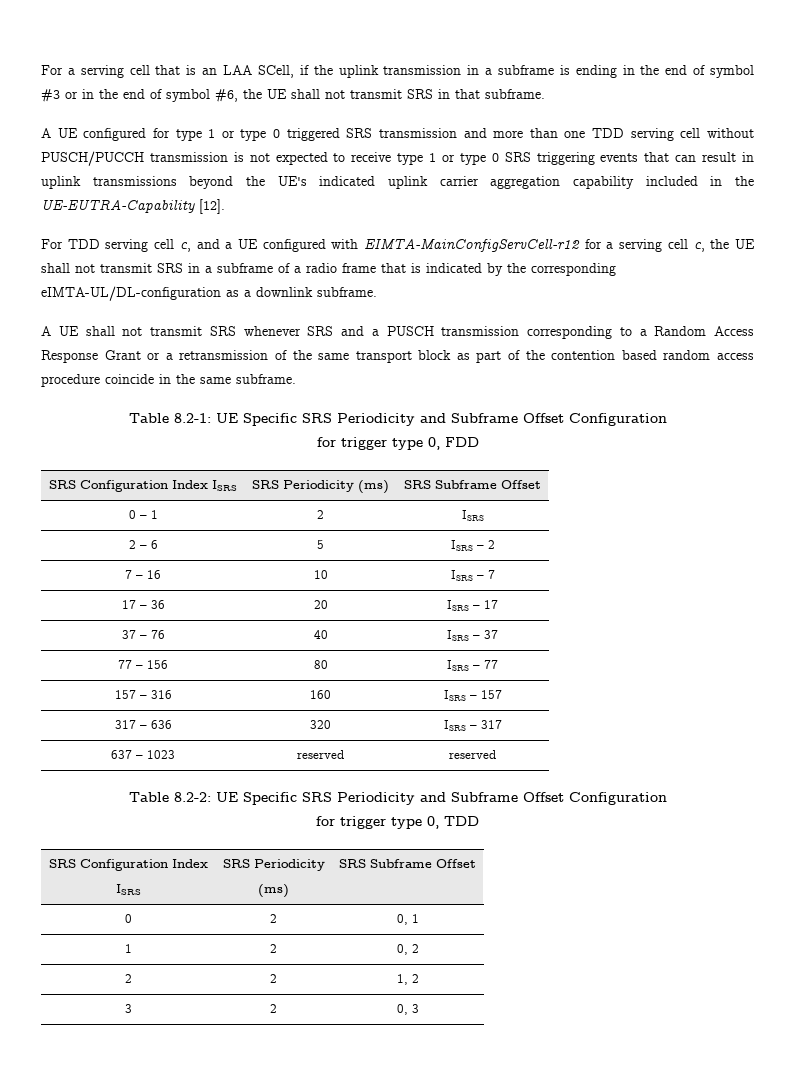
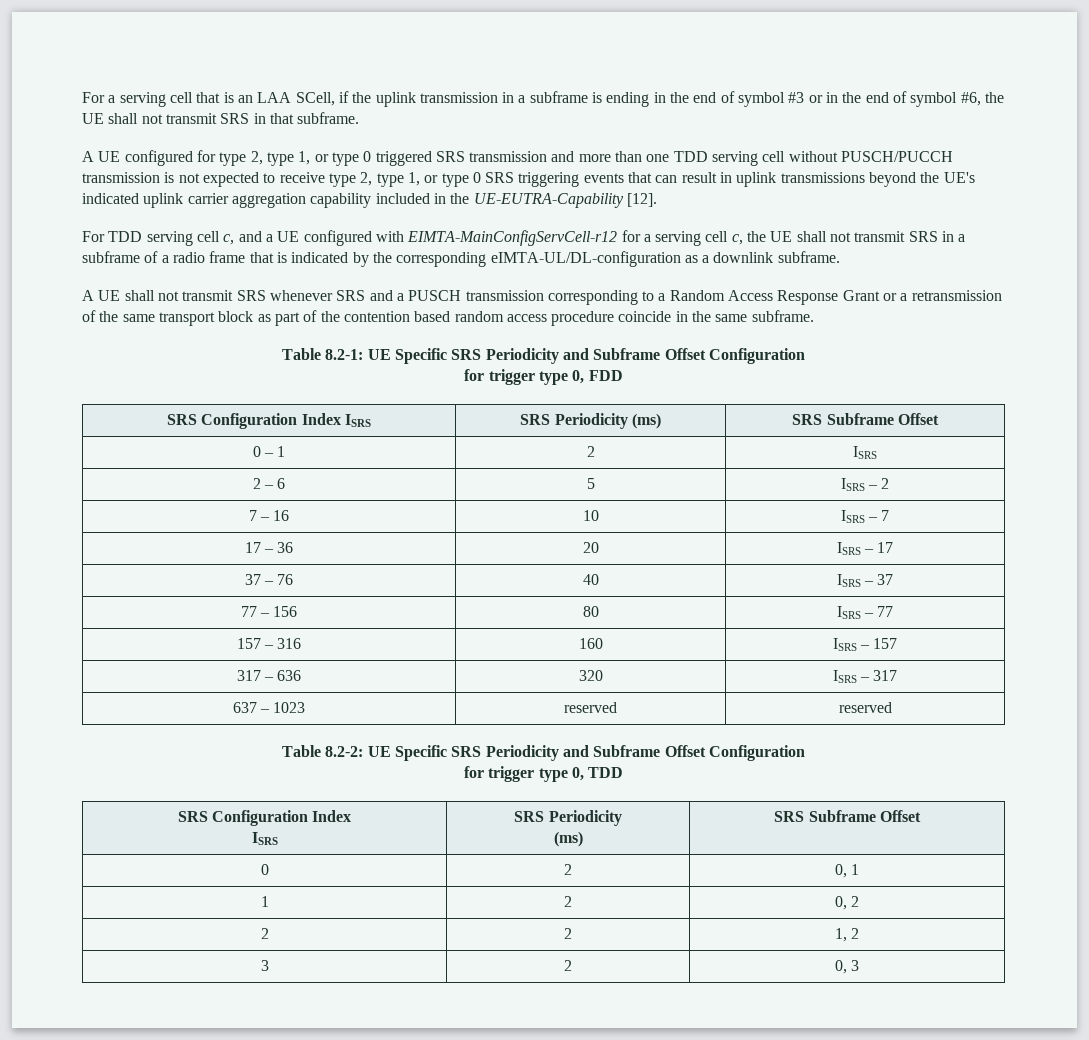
- A UE configured for type 1 or type 0 triggered SRS transmission and more than one TDD serving cell without PUSCH/PUCCH transmission is not expected to receive type 1 or type 0 SRS triggering events that can result in uplink transmissions beyond the UE's indicated uplink carrier aggregation capability included in the UE-EUTRA-Capability [12].
+ A UE configured for type 2, type 1, or type 0 triggered SRS transmission and more than one TDD serving cell without PUSCH/PUCCH transmission is not expected to receive type 2, type 1, or type 0 SRS triggering events that can result in uplink transmissions beyond the UE's indicated uplink carrier aggregation capability included in the UE-EUTRA-Capability [12].

